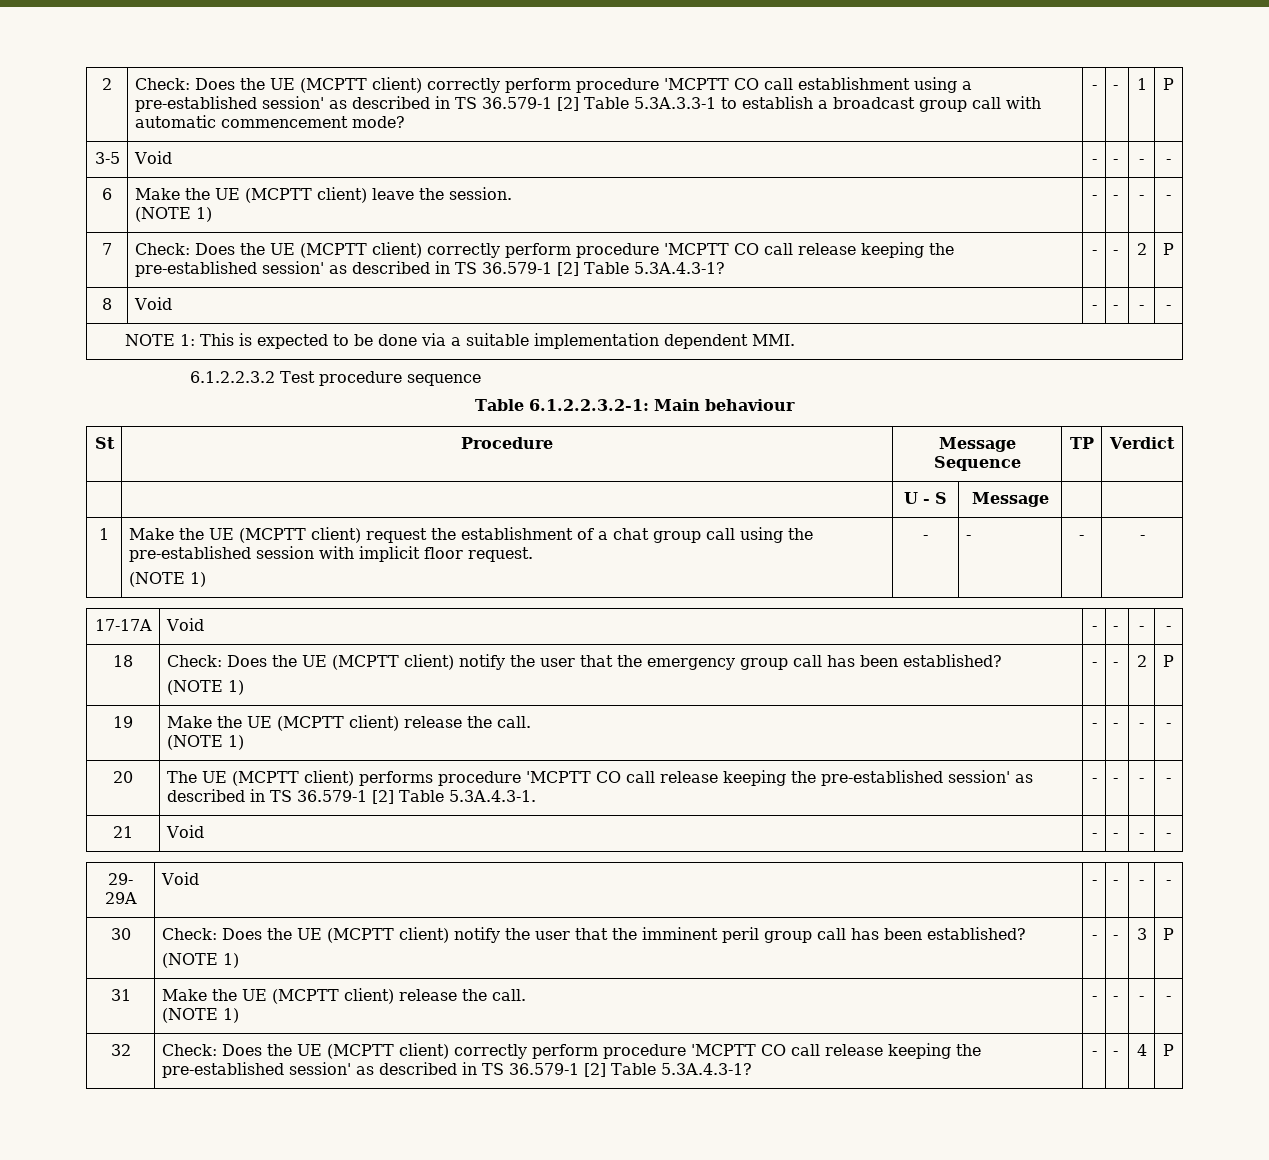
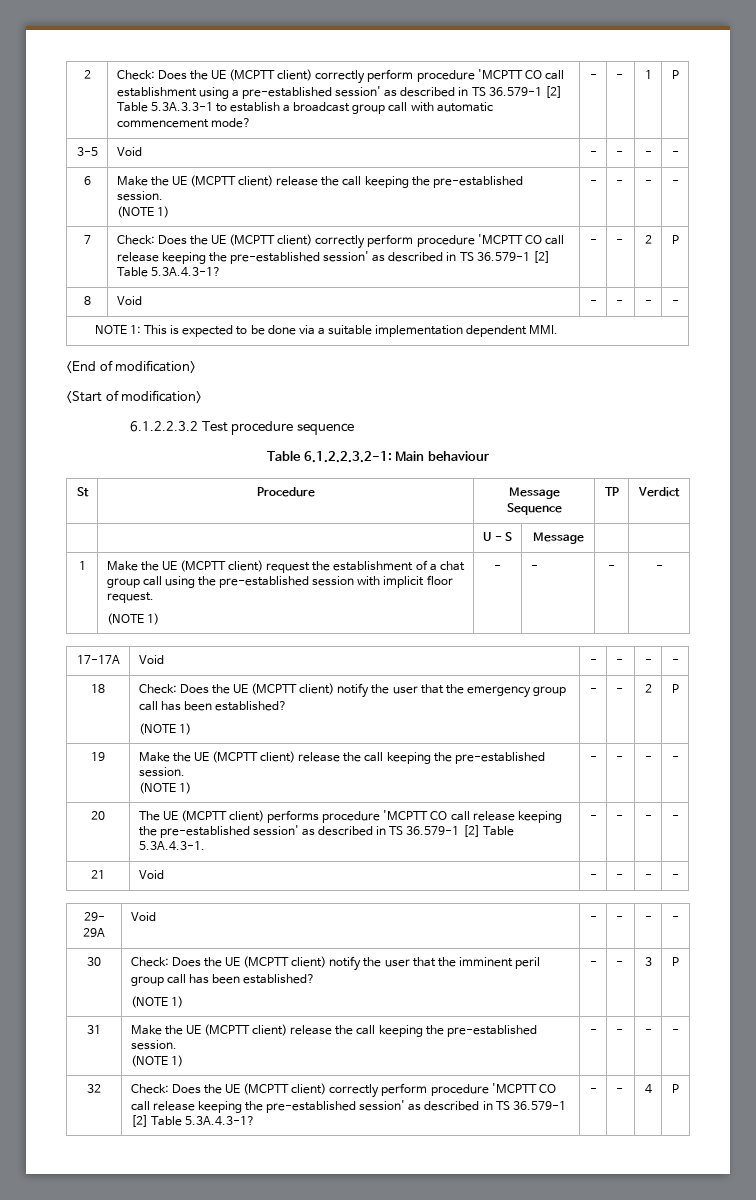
- 6 | Make the UE (MCPTT client) leave the session.
+ 6 | Make the UE (MCPTT client) release the call keeping the pre-established session.
+ <End of modification>
+ <Start of modification>
- 19 | Make the UE (MCPTT client) release the call.
+ 19 | Make the UE (MCPTT client) release the call keeping the pre-established session.
- 31 | Make the UE (MCPTT client) release the call.
+ 31 | Make the UE (MCPTT client) release the call keeping the pre-established session.

